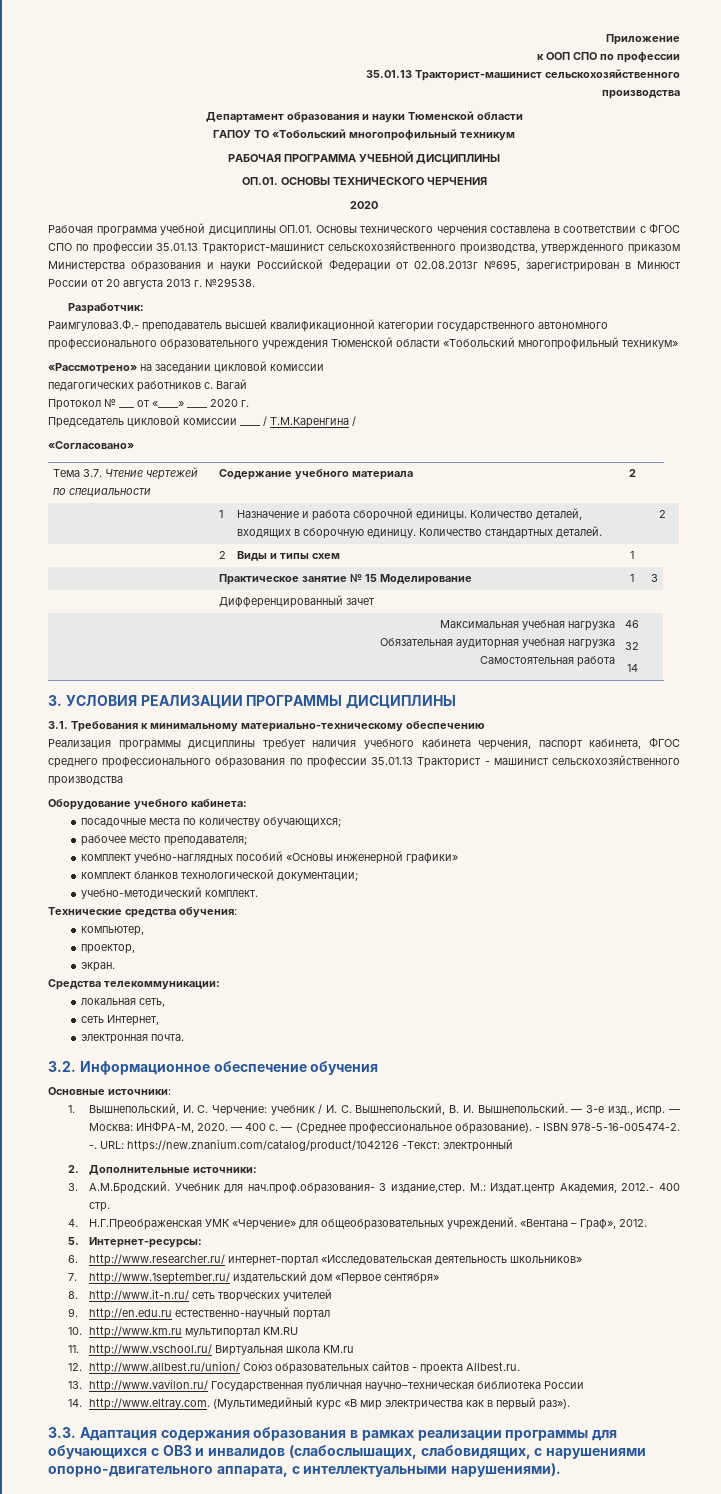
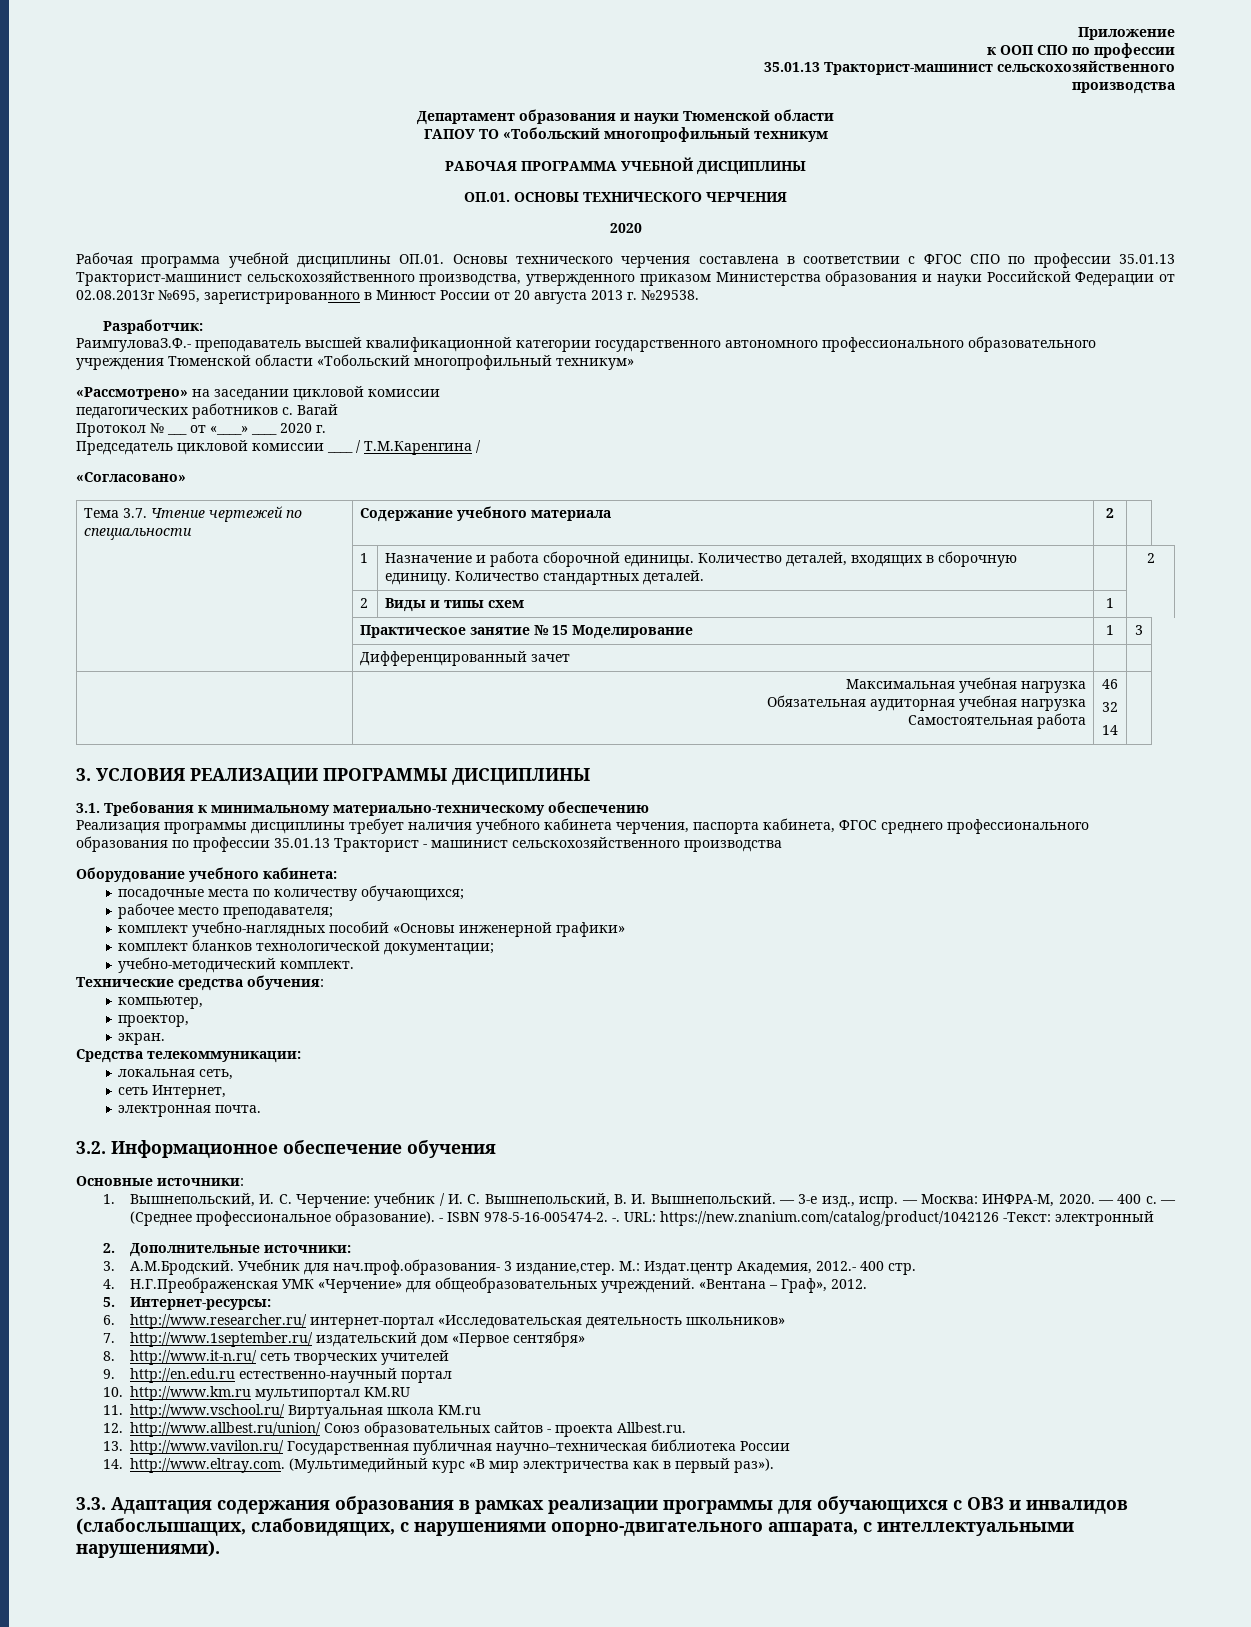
- Рабочая программа учебной дисциплины ОП.01. Основы технического черчения составлена в соответствии с ФГОС СПО по профессии 35.01.13 Тракторист-машинист сельскохозяйственного производства, утвержденного приказом Министерства образования и науки Российской Федерации от 02.08.2013г №695, зарегистрирован в Минюст России от 20 августа 2013 г. №29538.
+ Рабочая программа учебной дисциплины ОП.01. Основы технического черчения составлена в соответствии с ФГОС СПО по профессии 35.01.13 Тракторист-машинист сельскохозяйственного производства, утвержденного приказом Министерства образования и науки Российской Федерации от 02.08.2013г №695, зарегистрированного в Минюст России от 20 августа 2013 г. №29538.
- Реализация программы дисциплины требует наличия учебного кабинета черчения, паспорт кабинета, ФГОС среднего профессионального образования по профессии 35.01.13 Тракторист - машинист сельскохозяйственного производства
+ Реализация программы дисциплины требует наличия учебного кабинета черчения, паспорта кабинета, ФГОС среднего профессионального образования по профессии 35.01.13 Тракторист - машинист сельскохозяйственного производства

